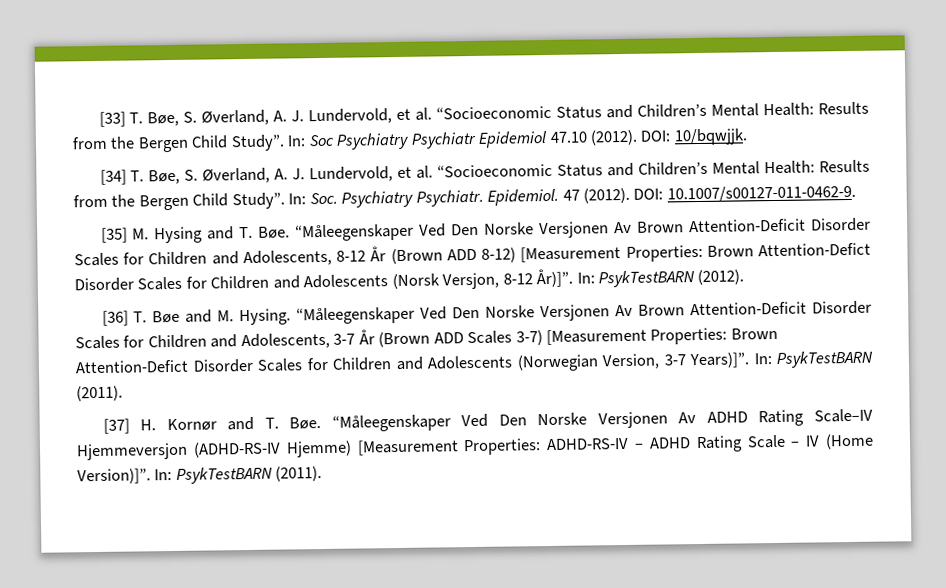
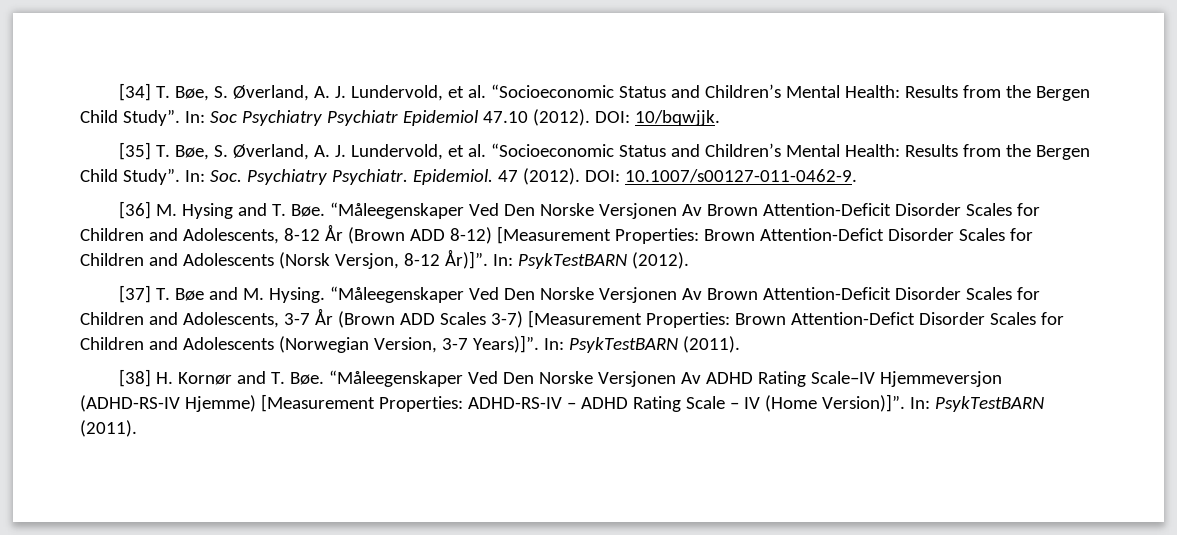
- [33] T. Bøe, S. Øverland, A. J. Lundervold, et al. “Socioeconomic Status and Children’s Mental Health: Results from the Bergen Child Study”.
+ [34] T. Bøe, S. Øverland, A. J. Lundervold, et al. “Socioeconomic Status and Children’s Mental Health: Results from the Bergen Child Study”.
- [34] T. Bøe, S. Øverland, A. J. Lundervold, et al. “Socioeconomic Status and Children’s Mental Health: Results from the Bergen Child Study”.
+ [35] T. Bøe, S. Øverland, A. J. Lundervold, et al. “Socioeconomic Status and Children’s Mental Health: Results from the Bergen Child Study”.
- [35] M. Hysing and T. Bøe. “Måleegenskaper Ved Den Norske Versjonen Av Brown Attention-Deficit Disorder Scales for Children and Adolescents, 8-12 År (Brown ADD 8-12) [Measurement Properties: Brown Attention-Defict Disorder Scales for Children and Adolescents (Norsk Versjon, 8-12 År)]”.
+ [36] M. Hysing and T. Bøe. “Måleegenskaper Ved Den Norske Versjonen Av Brown Attention-Deficit Disorder Scales for Children and Adolescents, 8-12 År (Brown ADD 8-12) [Measurement Properties: Brown Attention-Defict Disorder Scales for Children and Adolescents (Norsk Versjon, 8-12 År)]”.
- [36] T. Bøe and M. Hysing.
+ [37] T. Bøe and M. Hysing.
- [37] H. Kornør and T. Bøe. “Måleegenskaper Ved Den Norske Versjonen Av ADHD Rating Scale–IV Hjemmeversjon (ADHD-RS-IV Hjemme) [Measurement Properties: ADHD-RS-IV – ADHD Rating Scale – IV (Home Version)]”.
+ [38] H. Kornør and T. Bøe. “Måleegenskaper Ved Den Norske Versjonen Av ADHD Rating Scale–IV Hjemmeversjon (ADHD-RS-IV Hjemme) [Measurement Properties: ADHD-RS-IV – ADHD Rating Scale – IV (Home Version)]”.

